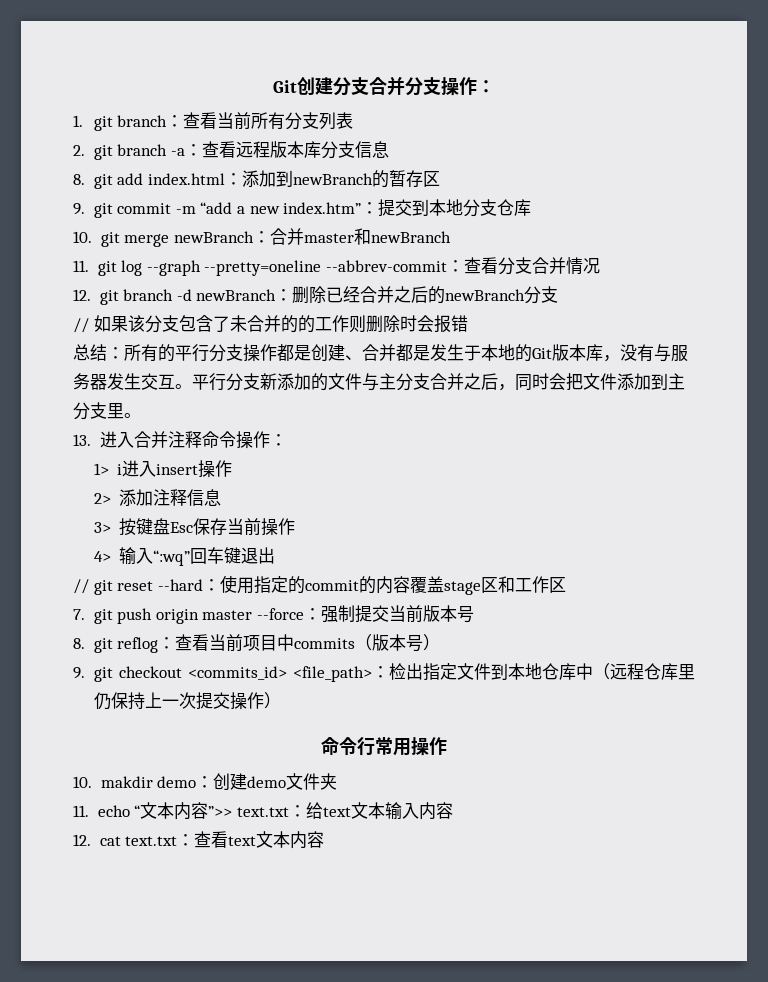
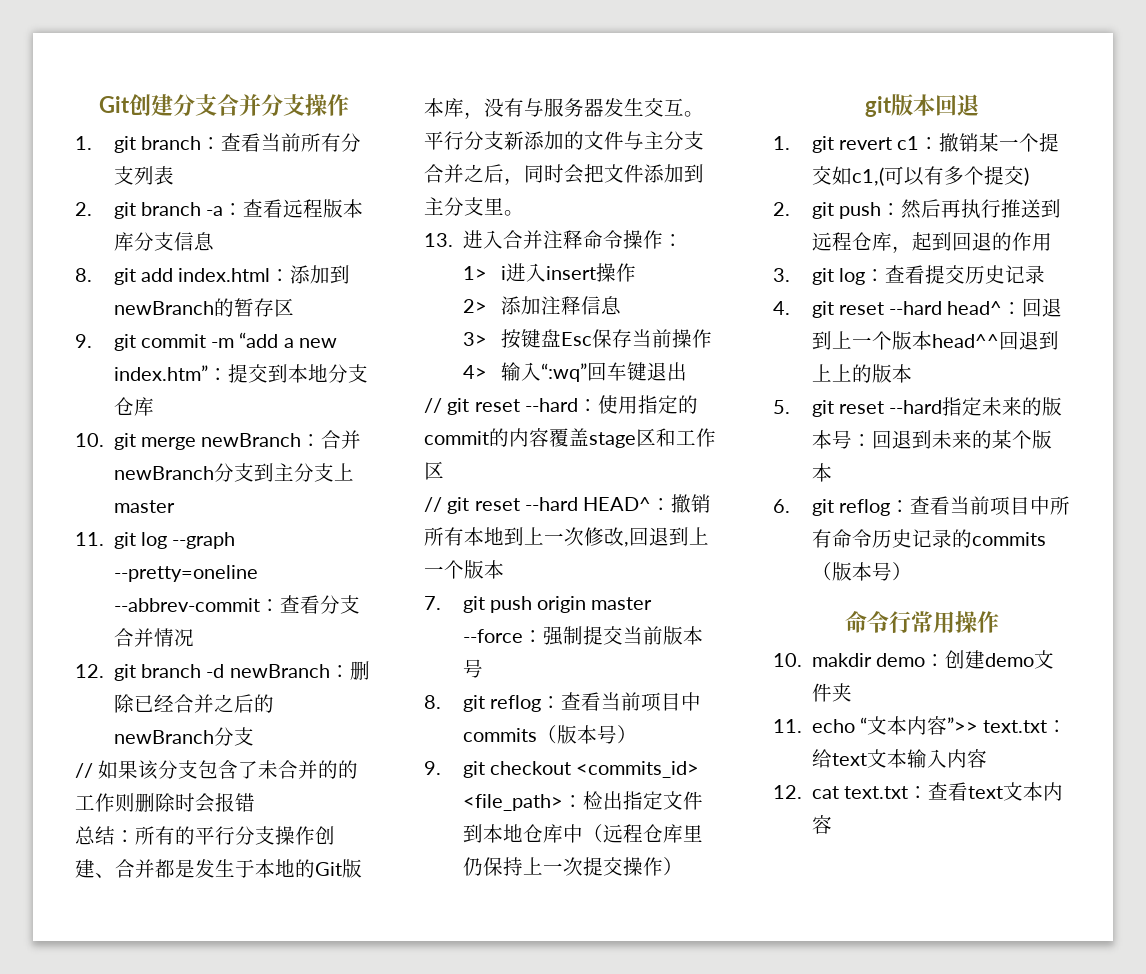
- Git创建分支合并分支操作：
+ Git创建分支合并分支操作
- 10. git merge newBranch：合并master和newBranch
+ 10. git merge newBranch：合并newBranch分支到主分支上master
- 总结：所有的平行分支操作都是创建、合并都是发生于本地的Git版本库，没有与服务器发生交互。
+ 总结：所有的平行分支操作创建、合并都是发生于本地的Git版本库，没有与服务器发生交互。
+ // git reset --hard HEAD^：撤销所有本地到上一次修改,回退到上一个版本
+ git版本回退
+ 1. git revert c1：撤销某一个提交如c1,(可以有多个提交)
+ 2. git push：然后再执行推送到远程仓库，起到回退的作用
+ 3. git log：查看提交历史记录
+ 4. git reset --hard head^：回退到上一个版本head^^回退到上上的版本
+ 5. git reset --hard指定未来的版本号：回退到未来的某个版本
+ 6. git reflog：查看当前项目中所有命令历史记录的commits（版本号）

